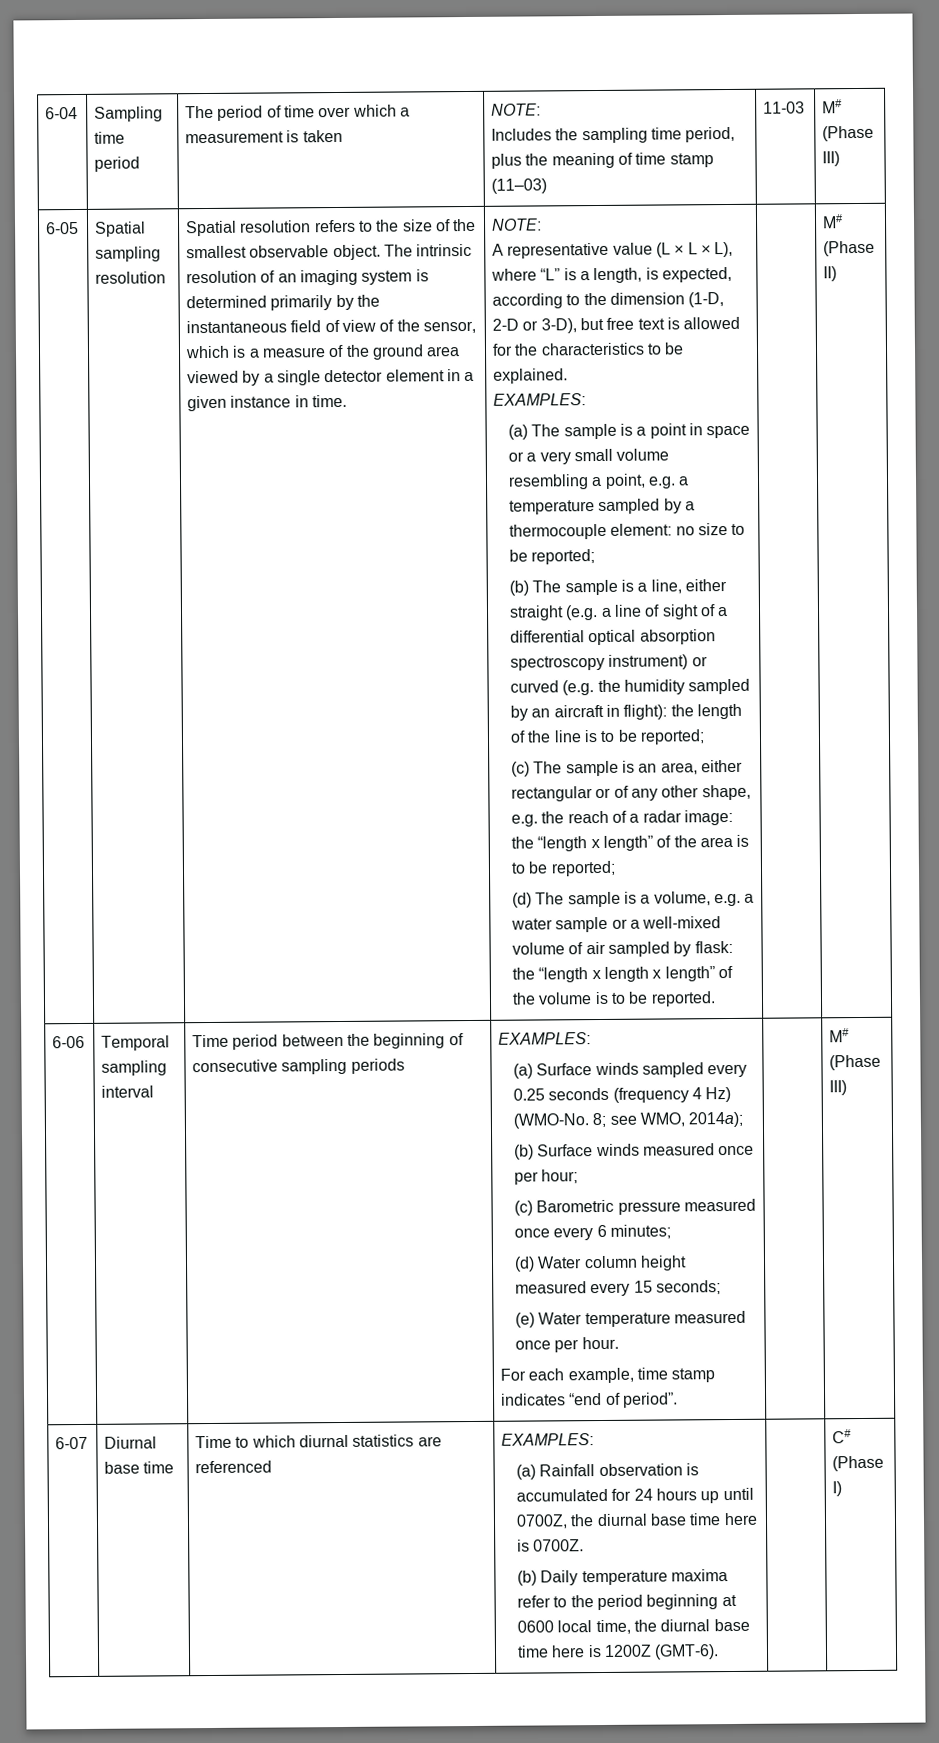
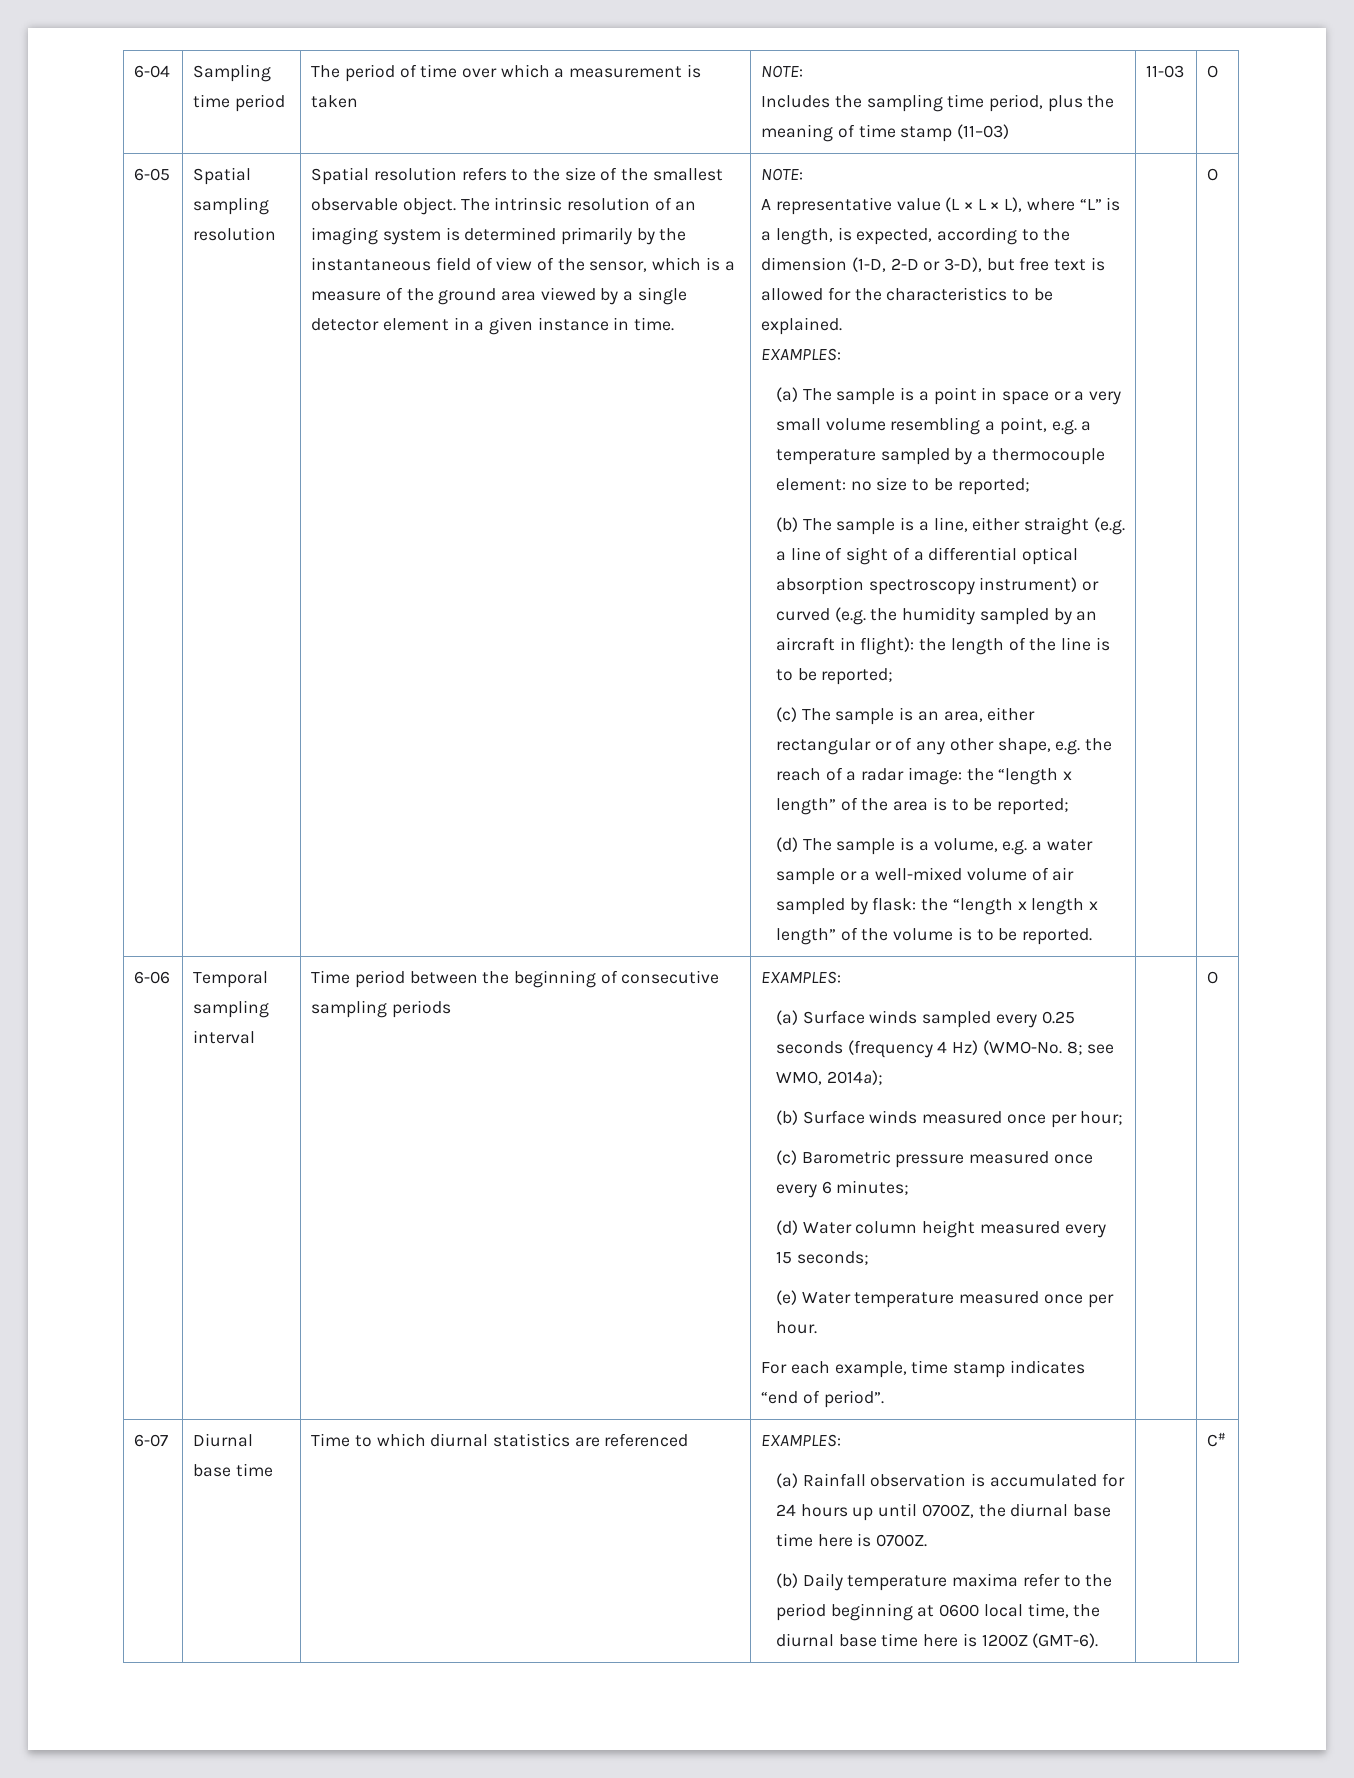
  6-04 | Sampling time period | The period of time over which a measurement is taken | NOTE:
- Includes the sampling time period, plus the meaning of time stamp (11–03) | 11-03 | M# (Phase III)
+ Includes the sampling time period, plus the meaning of time stamp (11–03) | 11-03 | O
- (d) The sample is a volume, e.g. a water sample or a well-mixed volume of air sampled by flask: the “length x length x length” of the volume is to be reported. | | M# (Phase II)
+ (d) The sample is a volume, e.g. a water sample or a well-mixed volume of air sampled by flask: the “length x length x length” of the volume is to be reported. | | O
- For each example, time stamp indicates “end of period”. | | M# (Phase III)
+ For each example, time stamp indicates “end of period”. | | O
- C# (Phase I)
+ C#

